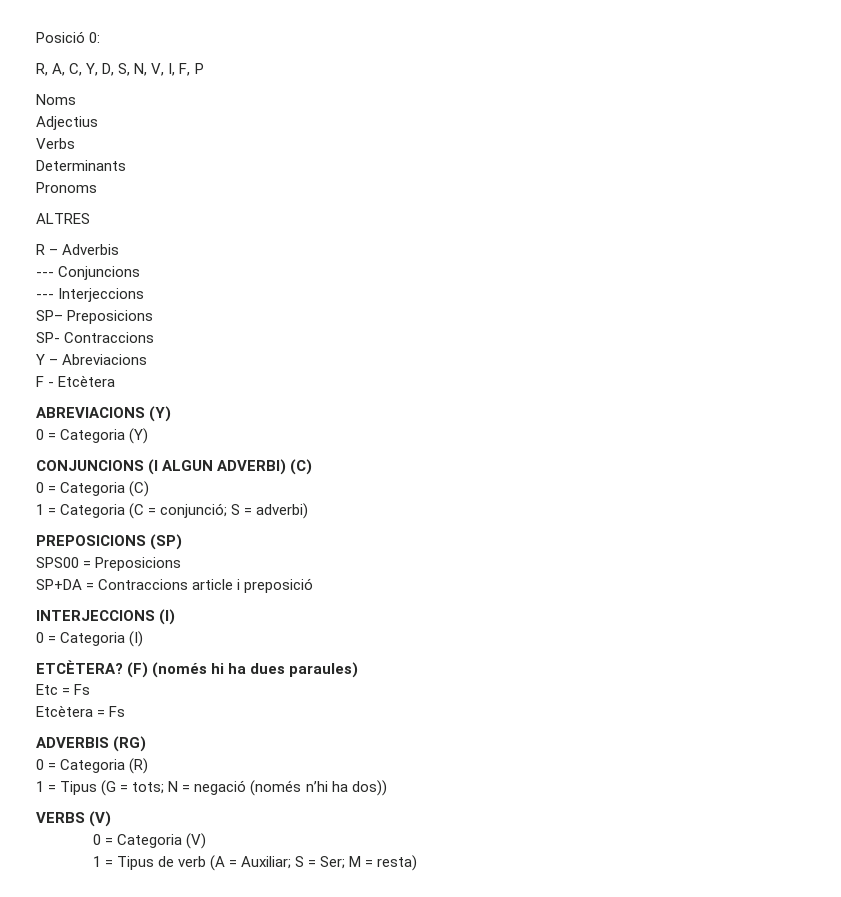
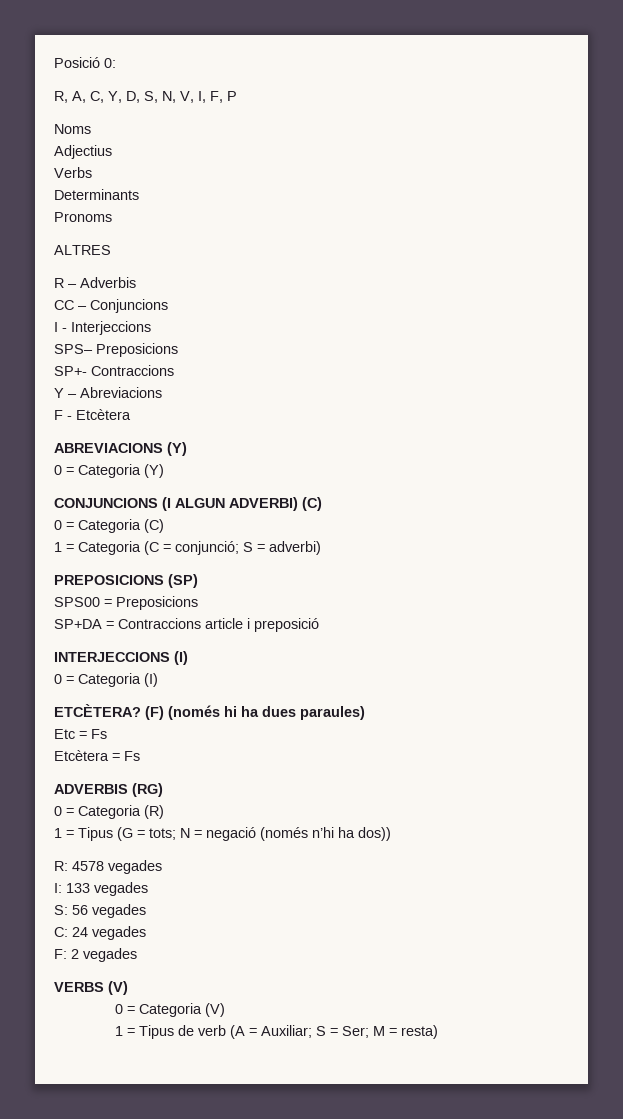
- --- Conjuncions
+ CC – Conjuncions
- --- Interjeccions
+ I - Interjeccions
- SP– Preposicions
- SP- Contraccions
+ SPS– Preposicions
+ SP+- Contraccions
+ R: 4578 vegades
+ I: 133 vegades
+ S: 56 vegades
+ C: 24 vegades
+ F: 2 vegades

